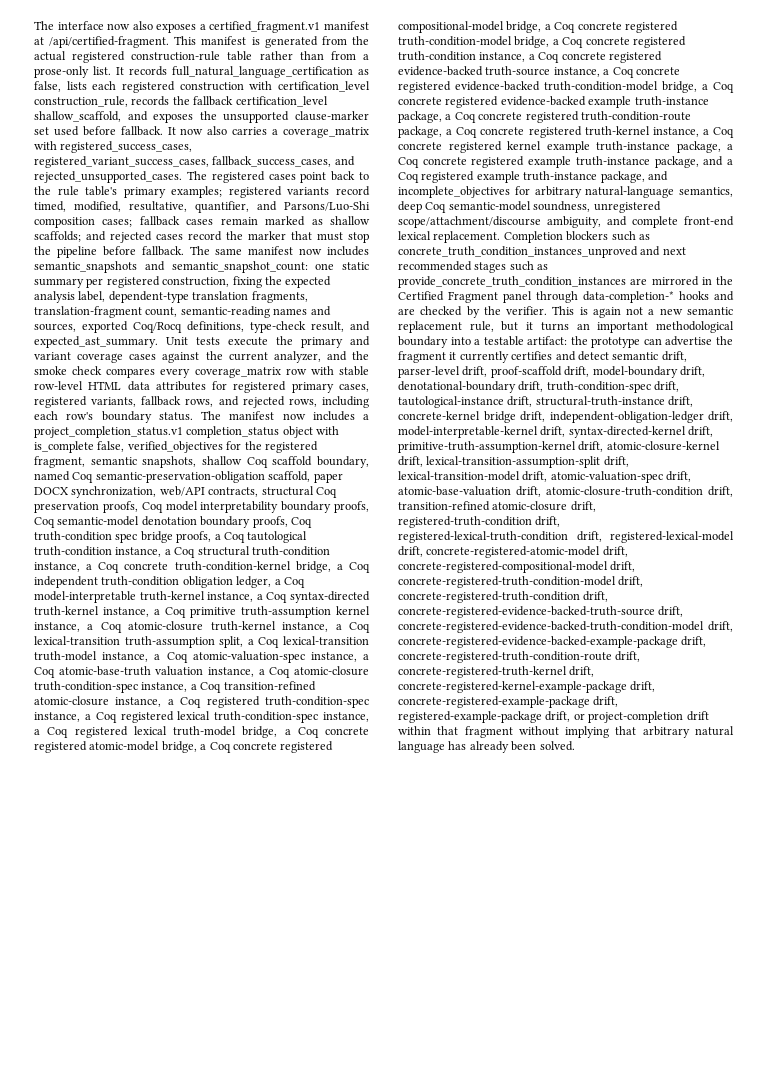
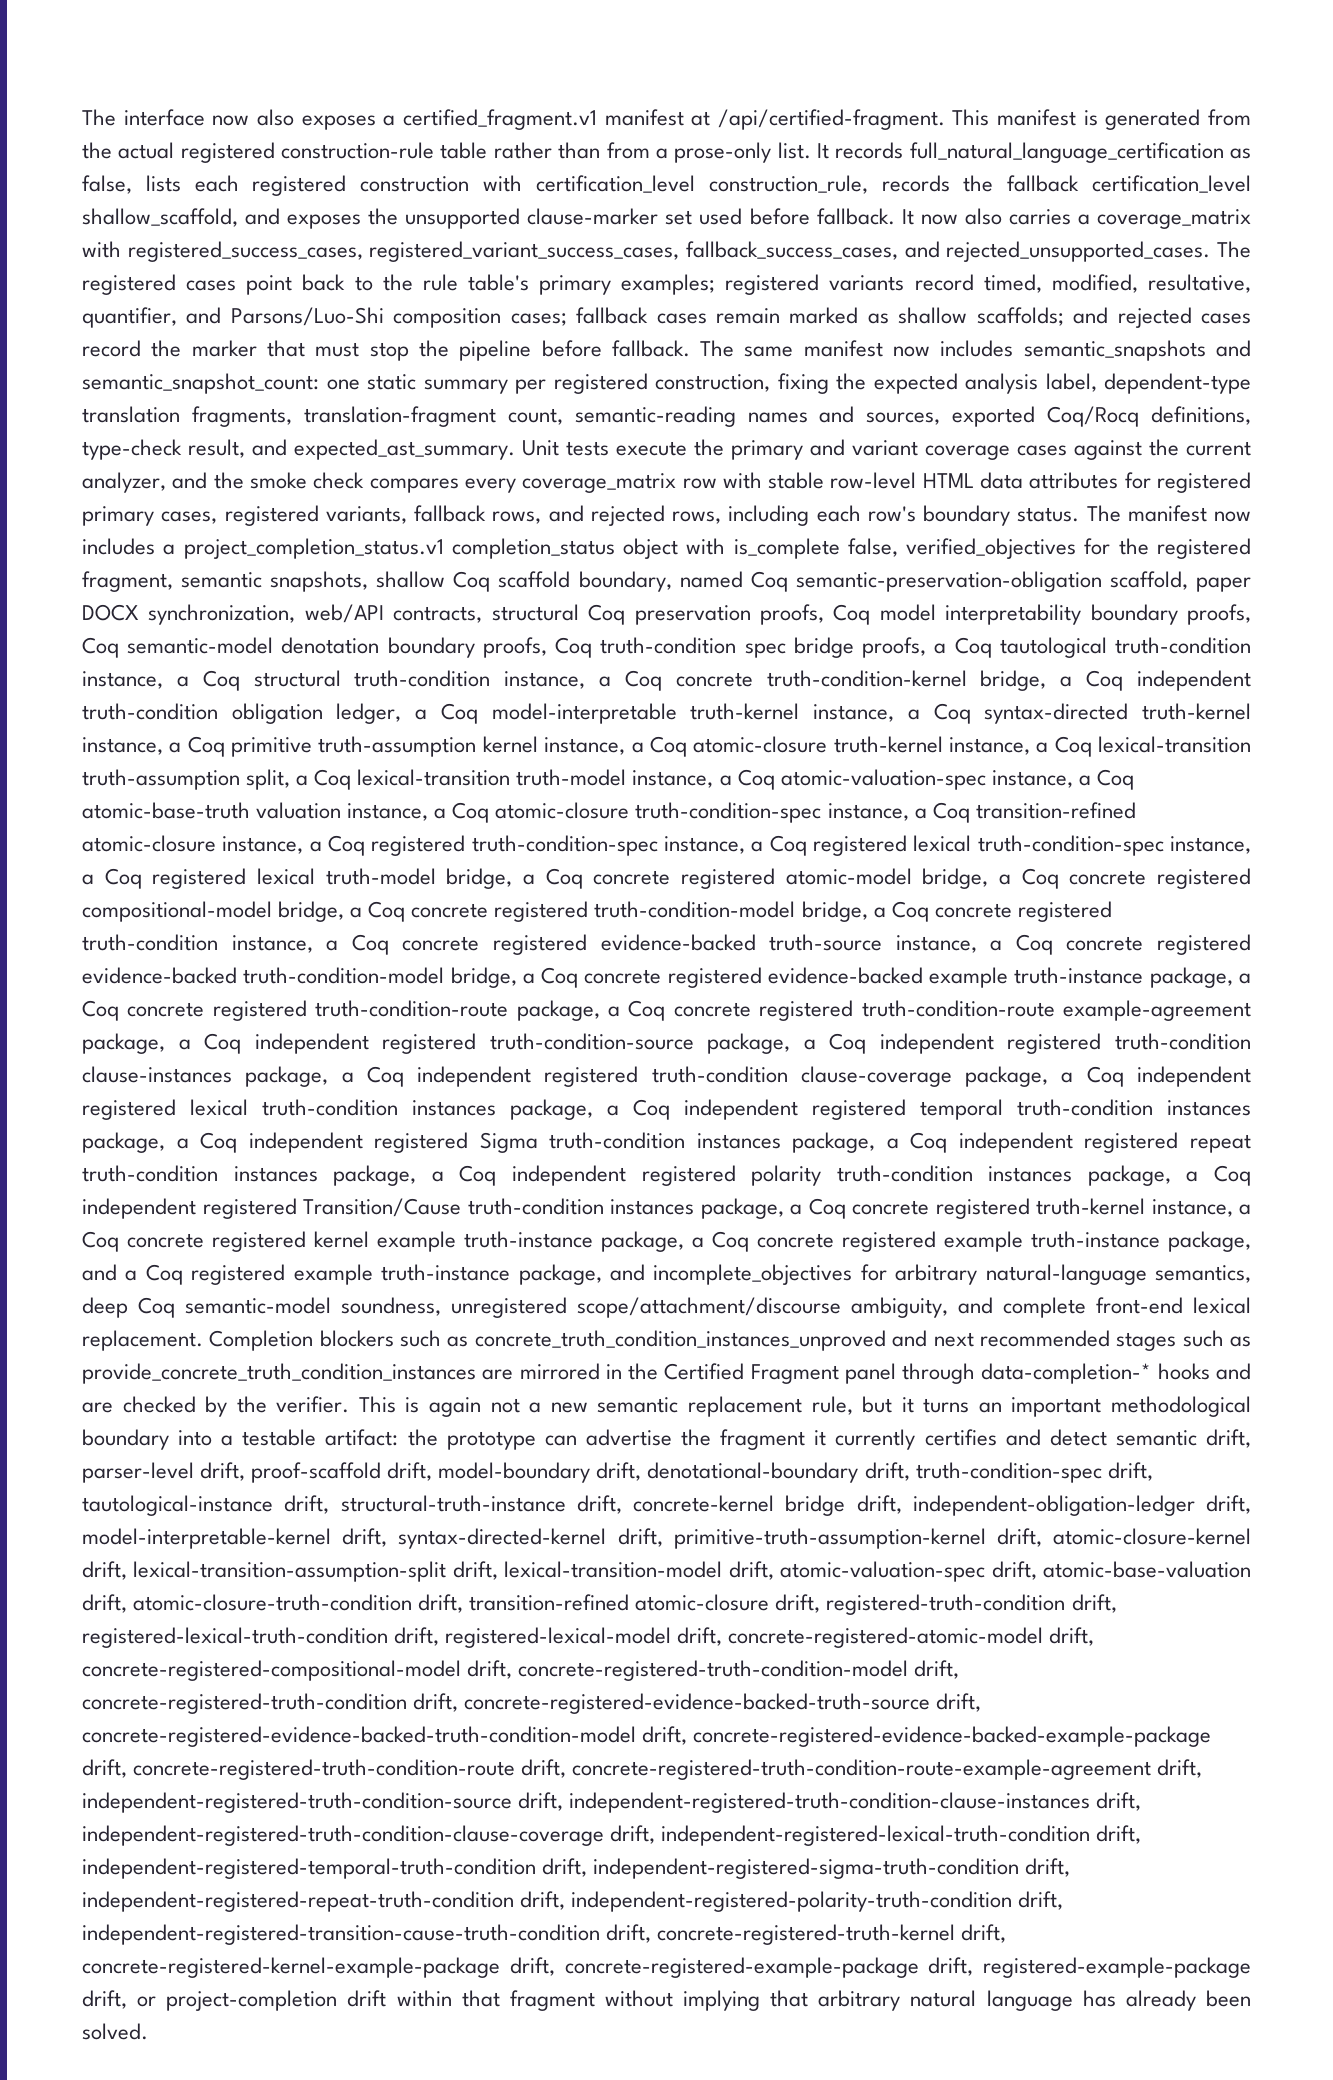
- The manifest now includes a project_completion_status.v1 completion_status object with is_complete false, verified_objectives for the registered fragment, semantic snapshots, shallow Coq scaffold boundary, named Coq semantic-preservation-obligation scaffold, paper DOCX synchronization, web/API contracts, structural Coq preservation proofs, Coq model interpretability boundary proofs, Coq semantic-model denotation boundary proofs, Coq truth-condition spec bridge proofs, a Coq tautological truth-condition instance, a Coq structural truth-condition instance, a Coq concrete truth-condition-kernel bridge, a Coq independent truth-condition obligation ledger, a Coq model-interpretable truth-kernel instance, a Coq syntax-directed truth-kernel instance, a Coq primitive truth-assumption kernel instance, a Coq atomic-closure truth-kernel instance, a Coq lexical-transition truth-assumption split, a Coq lexical-transition truth-model instance, a Coq atomic-valuation-spec instance, a Coq atomic-base-truth valuation instance, a Coq atomic-closure truth-condition-spec instance, a Coq transition-refined atomic-closure instance, a Coq registered truth-condition-spec instance, a Coq registered lexical truth-condition-spec instance, a Coq registered lexical truth-model bridge, a Coq concrete registered atomic-model bridge, a Coq concrete registered compositional-model bridge, a Coq concrete registered truth-condition-model bridge, a Coq concrete registered truth-condition instance, a Coq concrete registered evidence-backed truth-source instance, a Coq concrete registered evidence-backed truth-condition-model bridge, a Coq concrete registered evidence-backed example truth-instance package, a Coq concrete registered truth-condition-route package, a Coq concrete registered truth-kernel instance, a Coq concrete registered kernel example truth-instance package, a Coq concrete registered example truth-instance package, and a Coq registered example truth-instance package, and incomplete_objectives for arbitrary natural-language semantics, deep Coq semantic-model soundness, unregistered scope/attachment/discourse ambiguity, and complete front-end lexical replacement.
+ The manifest now includes a project_completion_status.v1 completion_status object with is_complete false, verified_objectives for the registered fragment, semantic snapshots, shallow Coq scaffold boundary, named Coq semantic-preservation-obligation scaffold, paper DOCX synchronization, web/API contracts, structural Coq preservation proofs, Coq model interpretability boundary proofs, Coq semantic-model denotation boundary proofs, Coq truth-condition spec bridge proofs, a Coq tautological truth-condition instance, a Coq structural truth-condition instance, a Coq concrete truth-condition-kernel bridge, a Coq independent truth-condition obligation ledger, a Coq model-interpretable truth-kernel instance, a Coq syntax-directed truth-kernel instance, a Coq primitive truth-assumption kernel instance, a Coq atomic-closure truth-kernel instance, a Coq lexical-transition truth-assumption split, a Coq lexical-transition truth-model instance, a Coq atomic-valuation-spec instance, a Coq atomic-base-truth valuation instance, a Coq atomic-closure truth-condition-spec instance, a Coq transition-refined atomic-closure instance, a Coq registered truth-condition-spec instance, a Coq registered lexical truth-condition-spec instance, a Coq registered lexical truth-model bridge, a Coq concrete registered atomic-model bridge, a Coq concrete registered compositional-model bridge, a Coq concrete registered truth-condition-model bridge, a Coq concrete registered truth-condition instance, a Coq concrete registered evidence-backed truth-source instance, a Coq concrete registered evidence-backed truth-condition-model bridge, a Coq concrete registered evidence-backed example truth-instance package, a Coq concrete registered truth-condition-route package, a Coq concrete registered truth-condition-route example-agreement package, a Coq independent registered truth-condition-source package, a Coq independent registered truth-condition clause-instances package, a Coq independent registered truth-condition clause-coverage package, a Coq independent registered lexical truth-condition instances package, a Coq independent registered temporal truth-condition instances package, a Coq independent registered Sigma truth-condition instances package, a Coq independent registered repeat truth-condition instances package, a Coq independent registered polarity truth-condition instances package, a Coq independent registered Transition/Cause truth-condition instances package, a Coq concrete registered truth-kernel instance, a Coq concrete registered kernel example truth-instance package, a Coq concrete registered example truth-instance package, and a Coq registered example truth-instance package, and incomplete_objectives for arbitrary natural-language semantics, deep Coq semantic-model soundness, unregistered scope/attachment/discourse ambiguity, and complete front-end lexical replacement.
- the prototype can advertise the fragment it currently certifies and detect semantic drift, parser-level drift, proof-scaffold drift, model-boundary drift, denotational-boundary drift, truth-condition-spec drift, tautological-instance drift, structural-truth-instance drift, concrete-kernel bridge drift, independent-obligation-ledger drift, model-interpretable-kernel drift, syntax-directed-kernel drift, primitive-truth-assumption-kernel drift, atomic-closure-kernel drift, lexical-transition-assumption-split drift, lexical-transition-model drift, atomic-valuation-spec drift, atomic-base-valuation drift, atomic-closure-truth-condition drift, transition-refined atomic-closure drift, registered-truth-condition drift, registered-lexical-truth-condition drift, registered-lexical-model drift, concrete-registered-atomic-model drift, concrete-registered-compositional-model drift, concrete-registered-truth-condition-model drift, concrete-registered-truth-condition drift, concrete-registered-evidence-backed-truth-source drift, concrete-registered-evidence-backed-truth-condition-model drift, concrete-registered-evidence-backed-example-package drift, concrete-registered-truth-condition-route drift, concrete-registered-truth-kernel drift, concrete-registered-kernel-example-package drift, concrete-registered-example-package drift, registered-example-package drift, or project-completion drift within that fragment without implying that arbitrary natural language has already been solved.
+ the prototype can advertise the fragment it currently certifies and detect semantic drift, parser-level drift, proof-scaffold drift, model-boundary drift, denotational-boundary drift, truth-condition-spec drift, tautological-instance drift, structural-truth-instance drift, concrete-kernel bridge drift, independent-obligation-ledger drift, model-interpretable-kernel drift, syntax-directed-kernel drift, primitive-truth-assumption-kernel drift, atomic-closure-kernel drift, lexical-transition-assumption-split drift, lexical-transition-model drift, atomic-valuation-spec drift, atomic-base-valuation drift, atomic-closure-truth-condition drift, transition-refined atomic-closure drift, registered-truth-condition drift, registered-lexical-truth-condition drift, registered-lexical-model drift, concrete-registered-atomic-model drift, concrete-registered-compositional-model drift, concrete-registered-truth-condition-model drift, concrete-registered-truth-condition drift, concrete-registered-evidence-backed-truth-source drift, concrete-registered-evidence-backed-truth-condition-model drift, concrete-registered-evidence-backed-example-package drift, concrete-registered-truth-condition-route drift, concrete-registered-truth-condition-route-example-agreement drift, independent-registered-truth-condition-source drift, independent-registered-truth-condition-clause-instances drift, independent-registered-truth-condition-clause-coverage drift, independent-registered-lexical-truth-condition drift, independent-registered-temporal-truth-condition drift, independent-registered-sigma-truth-condition drift, independent-registered-repeat-truth-condition drift, independent-registered-polarity-truth-condition drift, independent-registered-transition-cause-truth-condition drift, concrete-registered-truth-kernel drift, concrete-registered-kernel-example-package drift, concrete-registered-example-package drift, registered-example-package drift, or project-completion drift within that fragment without implying that arbitrary natural language has already been solved.

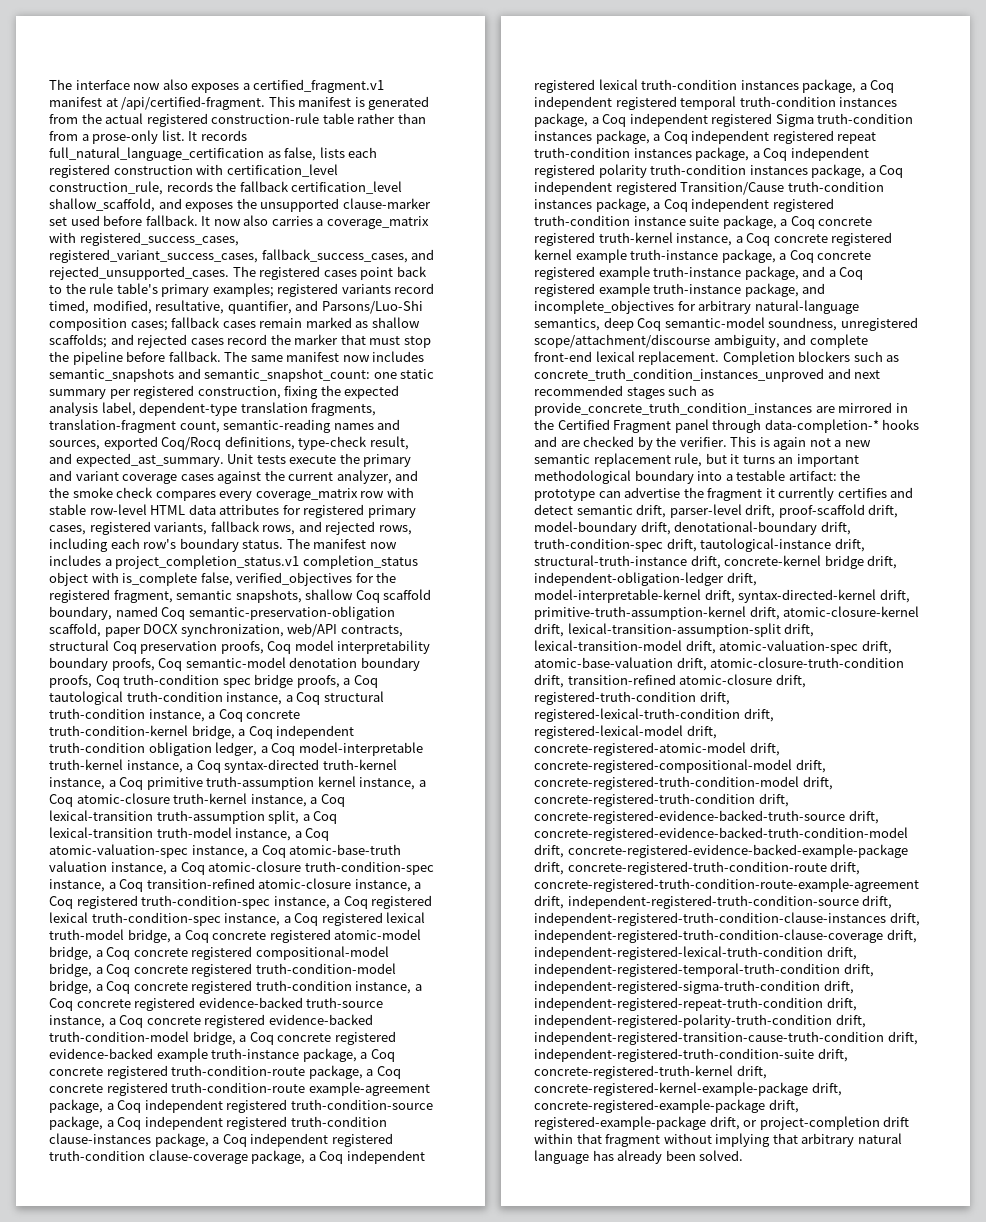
- The manifest now includes a project_completion_status.v1 completion_status object with is_complete false, verified_objectives for the registered fragment, semantic snapshots, shallow Coq scaffold boundary, named Coq semantic-preservation-obligation scaffold, paper DOCX synchronization, web/API contracts, structural Coq preservation proofs, Coq model interpretability boundary proofs, Coq semantic-model denotation boundary proofs, Coq truth-condition spec bridge proofs, a Coq tautological truth-condition instance, a Coq structural truth-condition instance, a Coq concrete truth-condition-kernel bridge, a Coq independent truth-condition obligation ledger, a Coq model-interpretable truth-kernel instance, a Coq syntax-directed truth-kernel instance, a Coq primitive truth-assumption kernel instance, a Coq atomic-closure truth-kernel instance, a Coq lexical-transition truth-assumption split, a Coq lexical-transition truth-model instance, a Coq atomic-valuation-spec instance, a Coq atomic-base-truth valuation instance, a Coq atomic-closure truth-condition-spec instance, a Coq transition-refined atomic-closure instance, a Coq registered truth-condition-spec instance, a Coq registered lexical truth-condition-spec instance, a Coq registered lexical truth-model bridge, a Coq concrete registered atomic-model bridge, a Coq concrete registered compositional-model bridge, a Coq concrete registered truth-condition-model bridge, a Coq concrete registered truth-condition instance, a Coq concrete registered evidence-backed truth-source instance, a Coq concrete registered evidence-backed truth-condition-model bridge, a Coq concrete registered evidence-backed example truth-instance package, a Coq concrete registered truth-condition-route package, a Coq concrete registered truth-condition-route example-agreement package, a Coq independent registered truth-condition-source package, a Coq independent registered truth-condition clause-instances package, a Coq independent registered truth-condition clause-coverage package, a Coq independent registered lexical truth-condition instances package, a Coq independent registered temporal truth-condition instances package, a Coq independent registered Sigma truth-condition instances package, a Coq independent registered repeat truth-condition instances package, a Coq independent registered polarity truth-condition instances package, a Coq independent registered Transition/Cause truth-condition instances package, a Coq concrete registered truth-kernel instance, a Coq concrete registered kernel example truth-instance package, a Coq concrete registered example truth-instance package, and a Coq registered example truth-instance package, and incomplete_objectives for arbitrary natural-language semantics, deep Coq semantic-model soundness, unregistered scope/attachment/discourse ambiguity, and complete front-end lexical replacement.
+ The manifest now includes a project_completion_status.v1 completion_status object with is_complete false, verified_objectives for the registered fragment, semantic snapshots, shallow Coq scaffold boundary, named Coq semantic-preservation-obligation scaffold, paper DOCX synchronization, web/API contracts, structural Coq preservation proofs, Coq model interpretability boundary proofs, Coq semantic-model denotation boundary proofs, Coq truth-condition spec bridge proofs, a Coq tautological truth-condition instance, a Coq structural truth-condition instance, a Coq concrete truth-condition-kernel bridge, a Coq independent truth-condition obligation ledger, a Coq model-interpretable truth-kernel instance, a Coq syntax-directed truth-kernel instance, a Coq primitive truth-assumption kernel instance, a Coq atomic-closure truth-kernel instance, a Coq lexical-transition truth-assumption split, a Coq lexical-transition truth-model instance, a Coq atomic-valuation-spec instance, a Coq atomic-base-truth valuation instance, a Coq atomic-closure truth-condition-spec instance, a Coq transition-refined atomic-closure instance, a Coq registered truth-condition-spec instance, a Coq registered lexical truth-condition-spec instance, a Coq registered lexical truth-model bridge, a Coq concrete registered atomic-model bridge, a Coq concrete registered compositional-model bridge, a Coq concrete registered truth-condition-model bridge, a Coq concrete registered truth-condition instance, a Coq concrete registered evidence-backed truth-source instance, a Coq concrete registered evidence-backed truth-condition-model bridge, a Coq concrete registered evidence-backed example truth-instance package, a Coq concrete registered truth-condition-route package, a Coq concrete registered truth-condition-route example-agreement package, a Coq independent registered truth-condition-source package, a Coq independent registered truth-condition clause-instances package, a Coq independent registered truth-condition clause-coverage package, a Coq independent registered lexical truth-condition instances package, a Coq independent registered temporal truth-condition instances package, a Coq independent registered Sigma truth-condition instances package, a Coq independent registered repeat truth-condition instances package, a Coq independent registered polarity truth-condition instances package, a Coq independent registered Transition/Cause truth-condition instances package, a Coq independent registered truth-condition instance suite package, a Coq concrete registered truth-kernel instance, a Coq concrete registered kernel example truth-instance package, a Coq concrete registered example truth-instance package, and a Coq registered example truth-instance package, and incomplete_objectives for arbitrary natural-language semantics, deep Coq semantic-model soundness, unregistered scope/attachment/discourse ambiguity, and complete front-end lexical replacement.
- the prototype can advertise the fragment it currently certifies and detect semantic drift, parser-level drift, proof-scaffold drift, model-boundary drift, denotational-boundary drift, truth-condition-spec drift, tautological-instance drift, structural-truth-instance drift, concrete-kernel bridge drift, independent-obligation-ledger drift, model-interpretable-kernel drift, syntax-directed-kernel drift, primitive-truth-assumption-kernel drift, atomic-closure-kernel drift, lexical-transition-assumption-split drift, lexical-transition-model drift, atomic-valuation-spec drift, atomic-base-valuation drift, atomic-closure-truth-condition drift, transition-refined atomic-closure drift, registered-truth-condition drift, registered-lexical-truth-condition drift, registered-lexical-model drift, concrete-registered-atomic-model drift, concrete-registered-compositional-model drift, concrete-registered-truth-condition-model drift, concrete-registered-truth-condition drift, concrete-registered-evidence-backed-truth-source drift, concrete-registered-evidence-backed-truth-condition-model drift, concrete-registered-evidence-backed-example-package drift, concrete-registered-truth-condition-route drift, concrete-registered-truth-condition-route-example-agreement drift, independent-registered-truth-condition-source drift, independent-registered-truth-condition-clause-instances drift, independent-registered-truth-condition-clause-coverage drift, independent-registered-lexical-truth-condition drift, independent-registered-temporal-truth-condition drift, independent-registered-sigma-truth-condition drift, independent-registered-repeat-truth-condition drift, independent-registered-polarity-truth-condition drift, independent-registered-transition-cause-truth-condition drift, concrete-registered-truth-kernel drift, concrete-registered-kernel-example-package drift, concrete-registered-example-package drift, registered-example-package drift, or project-completion drift within that fragment without implying that arbitrary natural language has already been solved.
+ the prototype can advertise the fragment it currently certifies and detect semantic drift, parser-level drift, proof-scaffold drift, model-boundary drift, denotational-boundary drift, truth-condition-spec drift, tautological-instance drift, structural-truth-instance drift, concrete-kernel bridge drift, independent-obligation-ledger drift, model-interpretable-kernel drift, syntax-directed-kernel drift, primitive-truth-assumption-kernel drift, atomic-closure-kernel drift, lexical-transition-assumption-split drift, lexical-transition-model drift, atomic-valuation-spec drift, atomic-base-valuation drift, atomic-closure-truth-condition drift, transition-refined atomic-closure drift, registered-truth-condition drift, registered-lexical-truth-condition drift, registered-lexical-model drift, concrete-registered-atomic-model drift, concrete-registered-compositional-model drift, concrete-registered-truth-condition-model drift, concrete-registered-truth-condition drift, concrete-registered-evidence-backed-truth-source drift, concrete-registered-evidence-backed-truth-condition-model drift, concrete-registered-evidence-backed-example-package drift, concrete-registered-truth-condition-route drift, concrete-registered-truth-condition-route-example-agreement drift, independent-registered-truth-condition-source drift, independent-registered-truth-condition-clause-instances drift, independent-registered-truth-condition-clause-coverage drift, independent-registered-lexical-truth-condition drift, independent-registered-temporal-truth-condition drift, independent-registered-sigma-truth-condition drift, independent-registered-repeat-truth-condition drift, independent-registered-polarity-truth-condition drift, independent-registered-transition-cause-truth-condition drift, independent-registered-truth-condition-suite drift, concrete-registered-truth-kernel drift, concrete-registered-kernel-example-package drift, concrete-registered-example-package drift, registered-example-package drift, or project-completion drift within that fragment without implying that arbitrary natural language has already been solved.

